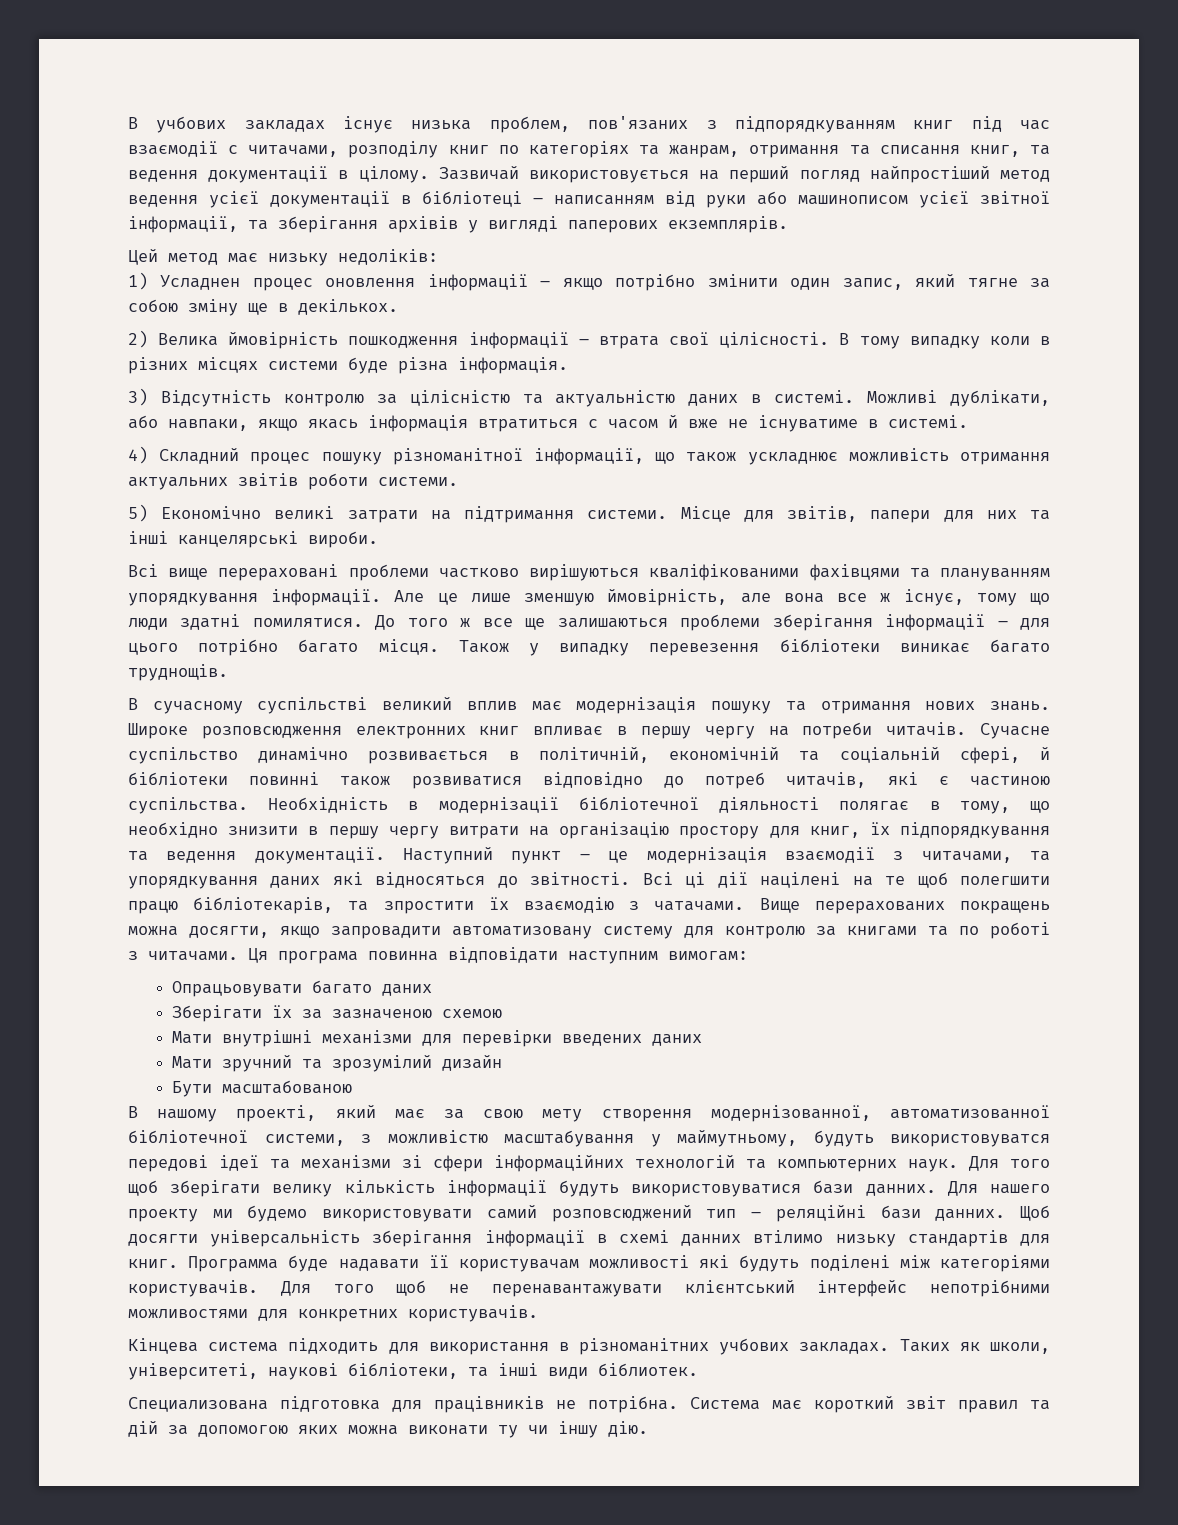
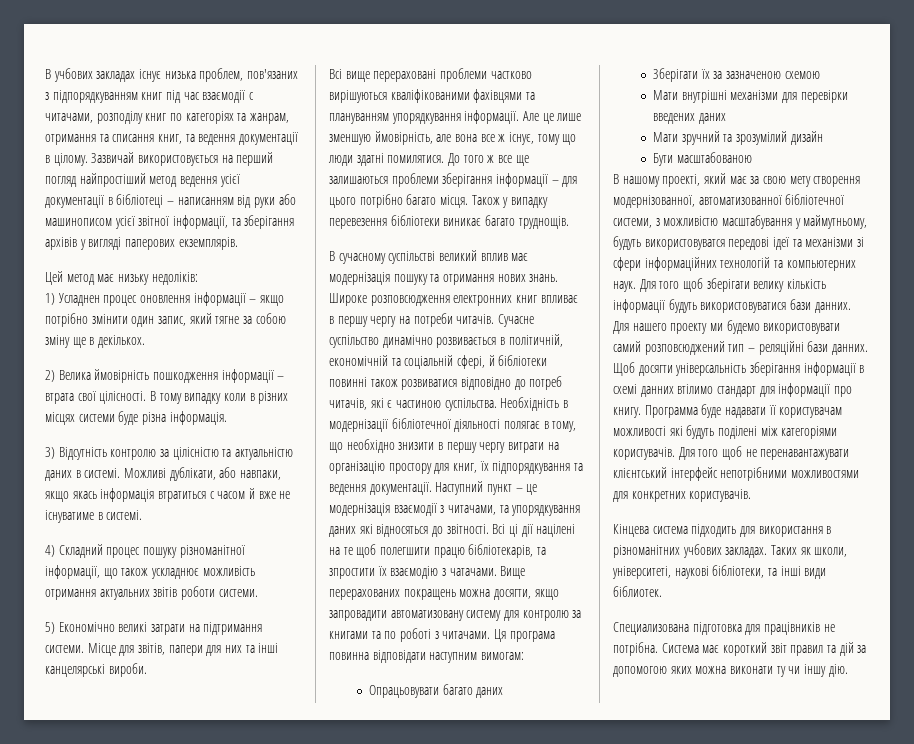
- Щоб досягти універсальність зберігання інформації в схемі данних втілимо низьку стандартів для книг.
+ Щоб досягти універсальність зберігання інформації в схемі данних втілимо стандарт для інформації про книгу.

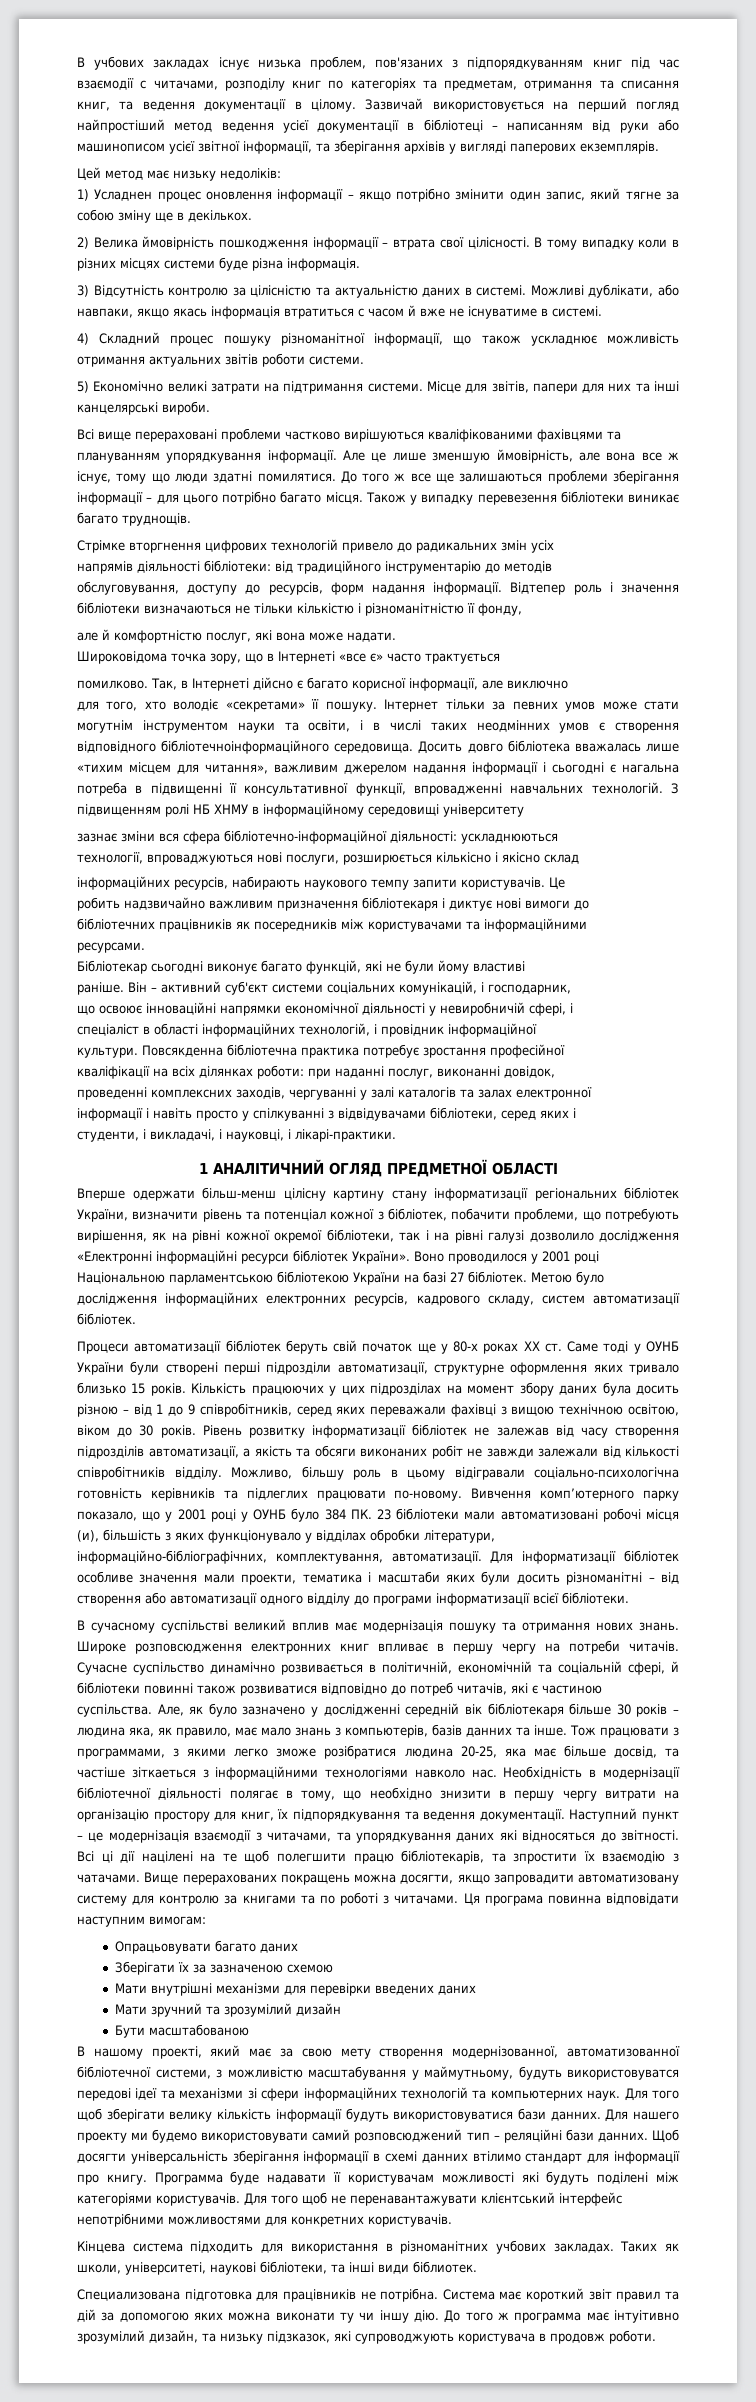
- В учбових закладах існує низька проблем, пов'язаних з підпорядкуванням книг під час взаємодії с читачами, розподілу книг по категоріях та жанрам, отримання та списання книг, та ведення документації в цілому.
+ В учбових закладах існує низька проблем, пов'язаних з підпорядкуванням книг під час взаємодії с читачами, розподілу книг по категоріях та предметам, отримання та списання книг, та ведення документації в цілому.
+ Стрімке вторгнення цифрових технологій привело до радикальних змін усіх
+ напрямів діяльності бібліотеки: від традиційного інструментарію до методів
+ обслуговування, доступу до ресурсів, форм надання інформації. Відтепер роль і значення бібліотеки визначаються не тільки кількістю і різноманітністю її фонду,
+ але й комфортністю послуг, які вона може надати.
+ Широковідома точка зору, що в Інтернеті «все є» часто трактується
+ помилково. Так, в Інтернеті дійсно є багато корисної інформації, але виключно
+ для того, хто володіє «секретами» її пошуку. Інтернет тільки за певних умов може стати могутнім інструментом науки та освіти, і в числі таких неодмінних умов є створення відповідного бібліотечноінформаційного середовища. Досить довго бібліотека вважалась лише «тихим місцем для читання», важливим джерелом надання інформації і сьогодні є нагальна потреба в підвищенні її консультативної функції, впровадженні навчальних технологій. З підвищенням ролі НБ ХНМУ в інформаційному середовищі університету
+ зазнає зміни вся сфера бібліотечно-інформаційної діяльності: ускладнюються
+ технології, впроваджуються нові послуги, розширюється кількісно і якісно склад
+ інформаційних ресурсів, набирають наукового темпу запити користувачів. Це
+ робить надзвичайно важливим призначення бібліотекаря і диктує нові вимоги до
+ бібліотечних працівників як посередників між користувачами та інформаційними
+ ресурсами.
+ Бібліотекар сьогодні виконує багато функцій, які не були йому властиві
+ раніше. Він – активний суб'єкт системи соціальних комунікацій, і господарник,
+ що освоює інноваційні напрямки економічної діяльності у невиробничій сфері, і
+ спеціаліст в області інформаційних технологій, і провідник інформаційної
+ культури. Повсякденна бібліотечна практика потребує зростання професійної
+ кваліфікації на всіх ділянках роботи: при наданні послуг, виконанні довідок,
+ проведенні комплексних заходів, чергуванні у залі каталогів та залах електронної
+ інформації і навіть просто у спілкуванні з відвідувачами бібліотеки, серед яких і
+ студенти, і викладачі, і науковці, і лікарі-практики.
+ 1 АНАЛІТИЧНИЙ ОГЛЯД ПРЕДМЕТНОЇ ОБЛАСТІ
+ Вперше одержати більш-менш цілісну картину стану інформатизації регіональних бібліотек України, визначити рівень та потенціал кожної з бібліотек, побачити проблеми, що потребують вирішення, як на рівні кожної окремої бібліотеки, так і на рівні галузі дозволило дослідження «Електронні інформаційні ресурси бібліотек України». Воно проводилося у 2001 році Національною парламентською бібліотекою України на базі 27 бібліотек. Метою було дослідження інформаційних електронних ресурсів, кадрового складу, систем автоматизації бібліотек.
+ Процеси автоматизації бібліотек беруть свій початок ще у 80-х роках ХХ ст. Саме тоді у ОУНБ України були створені перші підрозділи автоматизації, структурне оформлення яких тривало близько 15 років. Кількість працюючих у цих підрозділах на момент збору даних була досить різною – від 1 до 9 співробітників, серед яких переважали фахівці з вищою технічною освітою, віком до 30 років. Рівень розвитку інформатизації бібліотек не залежав від часу створення підрозділів автоматизації, а якість та обсяги виконаних робіт не завжди залежали від кількості співробітників відділу. Можливо, більшу роль в цьому відігравали соціально-психологічна готовність керівників та підлеглих працювати по-новому. Вивчення комп’ютерного парку показало, що у 2001 році у ОУНБ було 384 ПК. 23 бібліотеки мали автоматизовані робочі місця (и), більшість з яких функціонувало у відділах обробки літератури, інформаційно-бібліографічних, комплектування, автоматизації. Для інформатизації бібліотек особливе значення мали проекти, тематика і масштаби яких були досить різноманітні – від створення або автоматизації одного відділу до програми інформатизації всієї бібліотеки.
+ Але, як було зазначено у дослідженні середній вік бібліотекаря більше 30 років – людина яка, як правило, має мало знань з компьютерів, базів данних та інше. Тож працювати з программами, з якими легко зможе розібратися людина 20-25, яка має більше досвід, та частіше зіткаеться з інформаційними технологіями навколо нас.
+ До того ж программа має інтуітивно зрозумілий дизайн, та низьку підзказок, які супроводжують користувача в продовж роботи.

